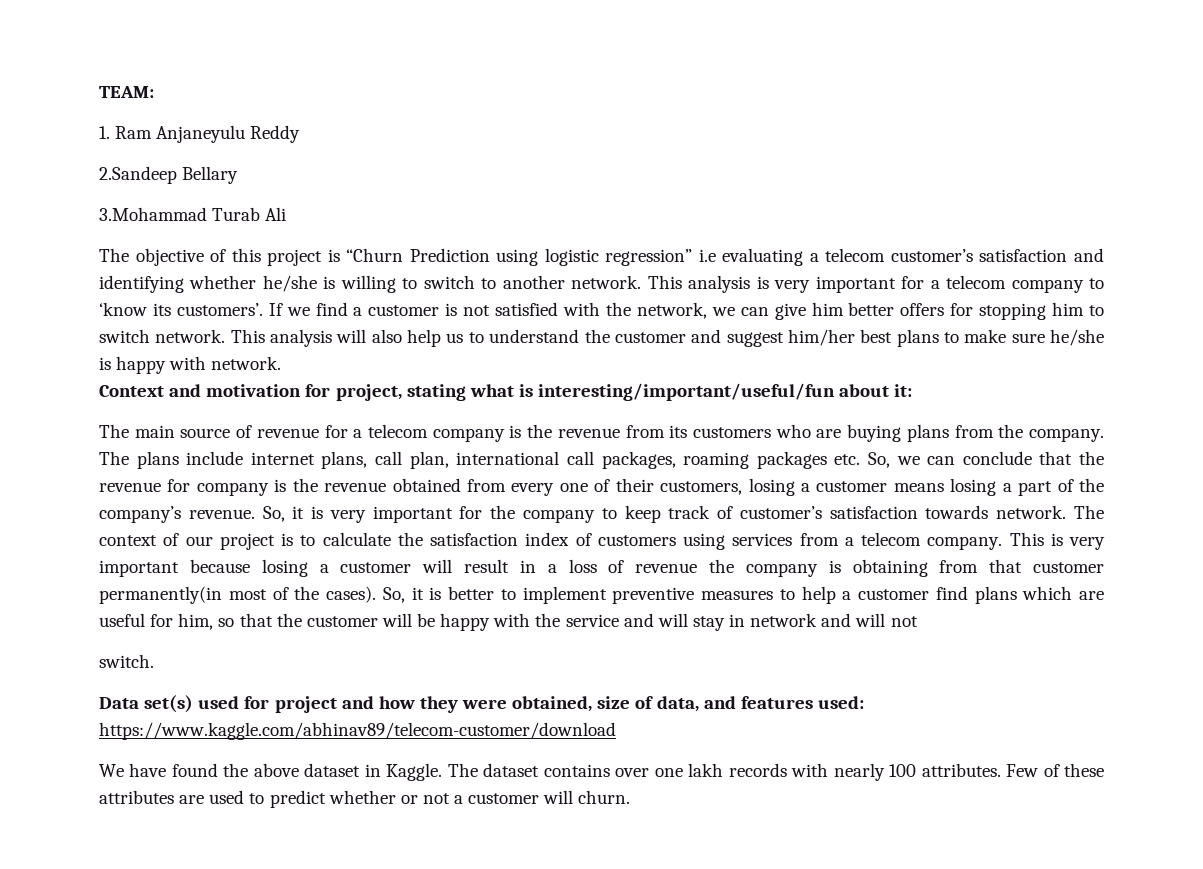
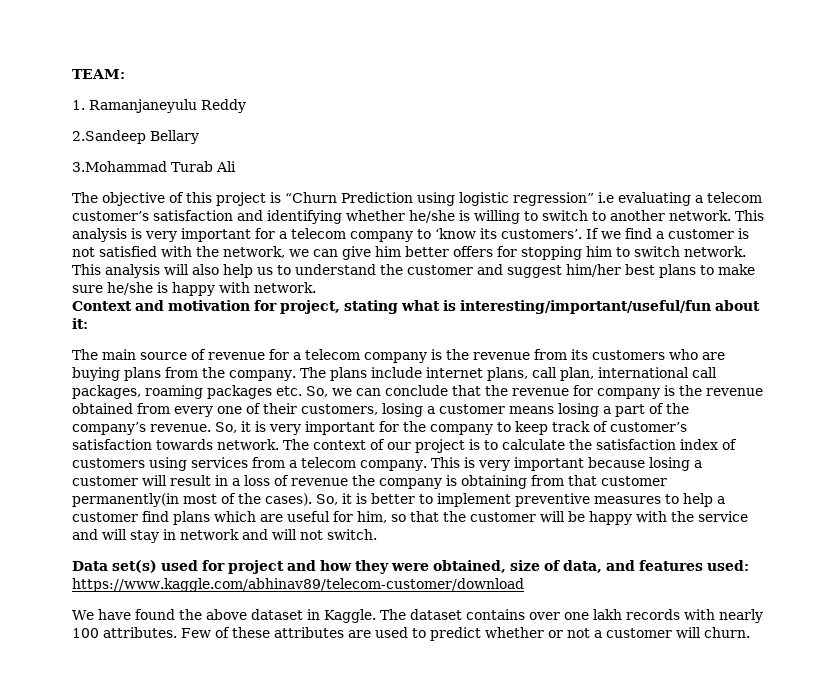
- 1. Ram Anjaneyulu Reddy
+ 1. Ramanjaneyulu Reddy
- So, it is better to implement preventive measures to help a customer find plans which are useful for him, so that the customer will be happy with the service and will stay in network and will not
- switch.
+ So, it is better to implement preventive measures to help a customer find plans which are useful for him, so that the customer will be happy with the service and will stay in network and will not switch.

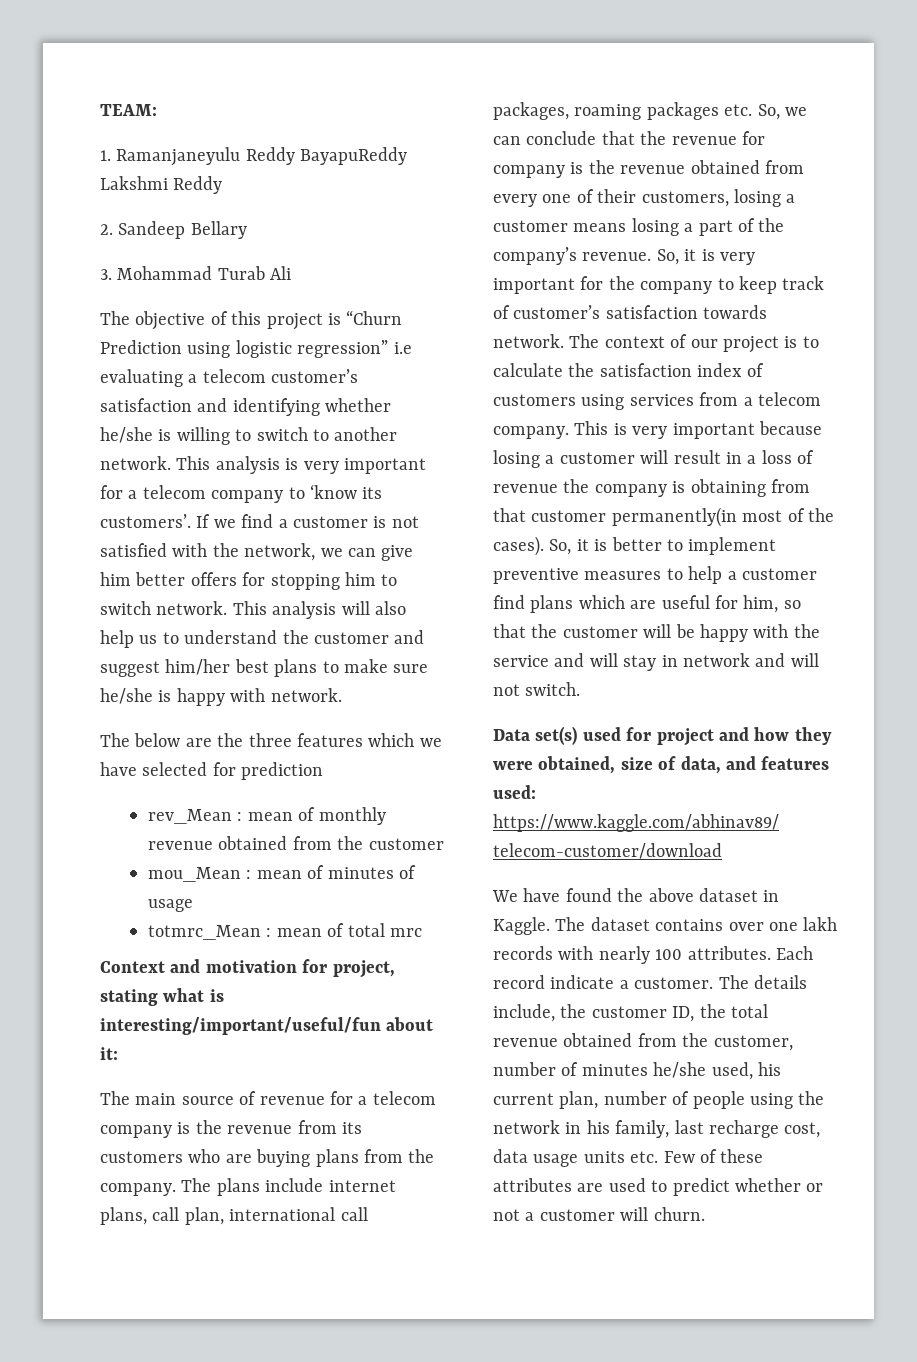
- 1. Ramanjaneyulu Reddy
- 2.Sandeep Bellary
+ 1. Ramanjaneyulu Reddy BayapuReddy Lakshmi Reddy
+ 2. Sandeep Bellary
- 3.Mohammad Turab Ali
+ 3. Mohammad Turab Ali
+ The below are the three features which we have selected for prediction
+ rev_Mean : mean of monthly revenue obtained from the customer
+ mou_Mean : mean of minutes of usage
+ totmrc_Mean : mean of total mrc
- Few of these attributes are used to predict whether or not a customer will churn.
+ Each record indicate a customer. The details include, the customer ID, the total revenue obtained from the customer, number of minutes he/she used, his current plan, number of people using the network in his family, last recharge cost, data usage units etc. Few of these attributes are used to predict whether or not a customer will churn.

